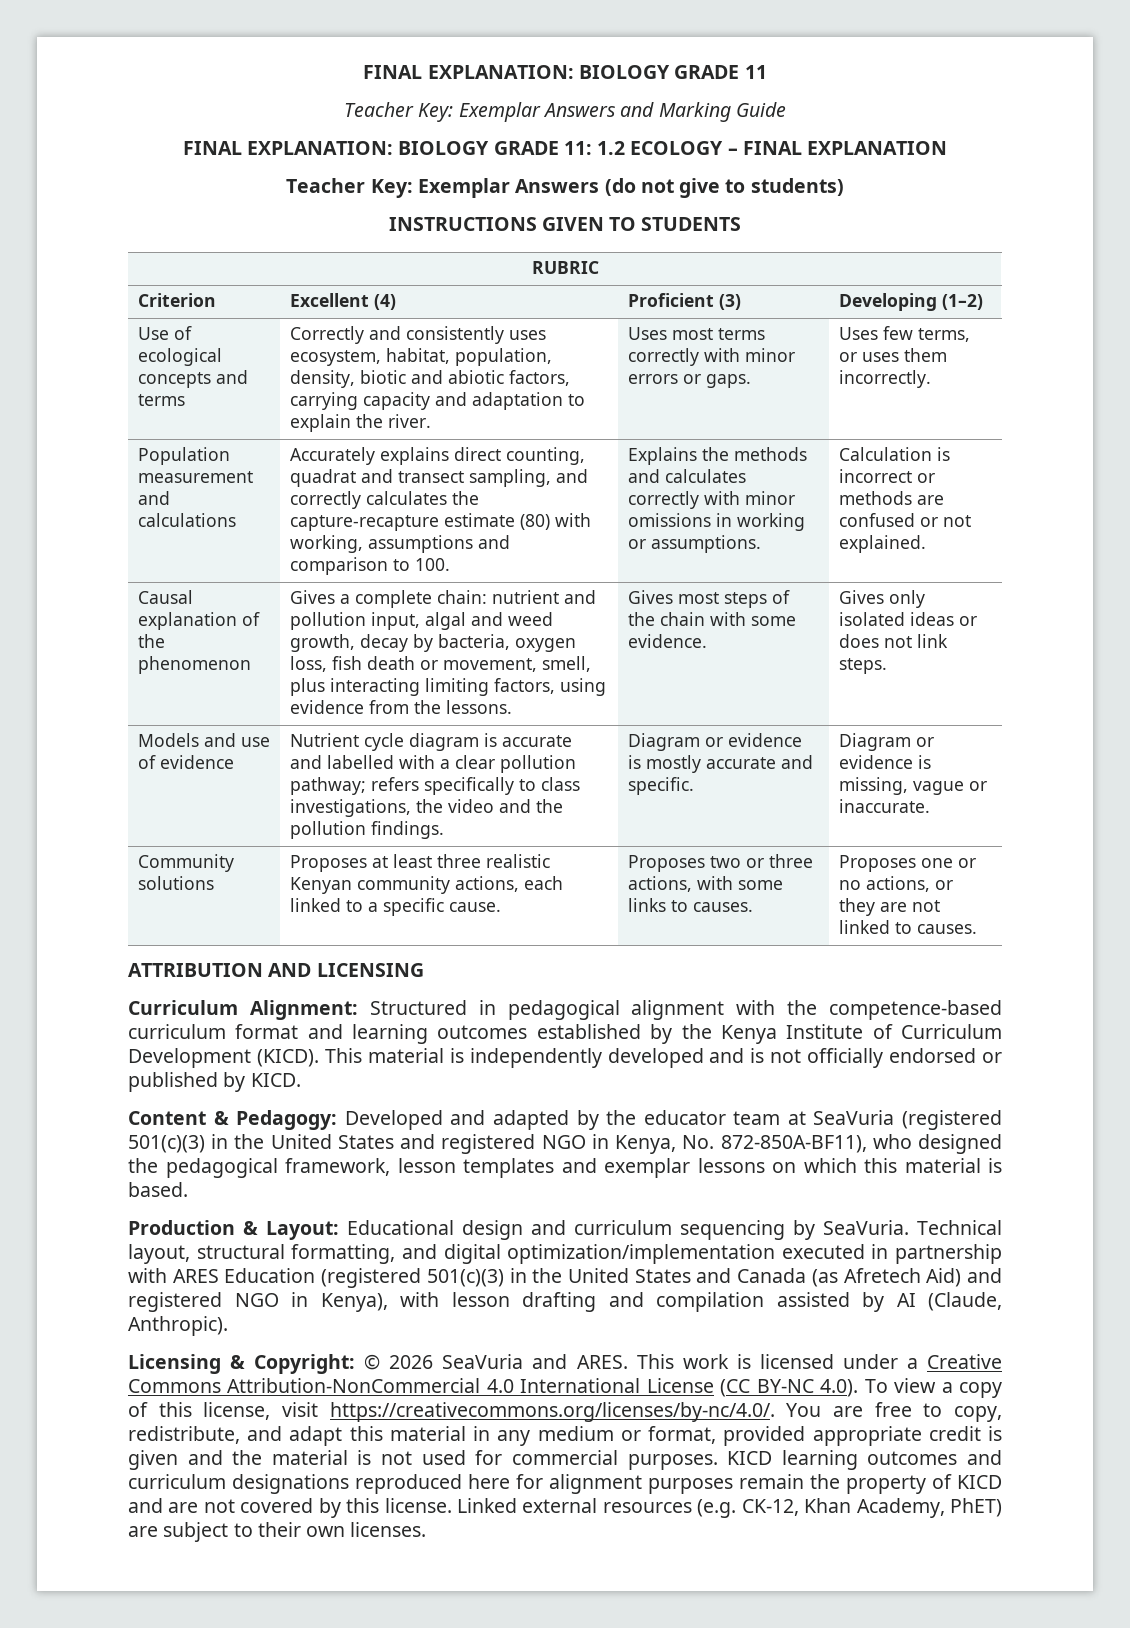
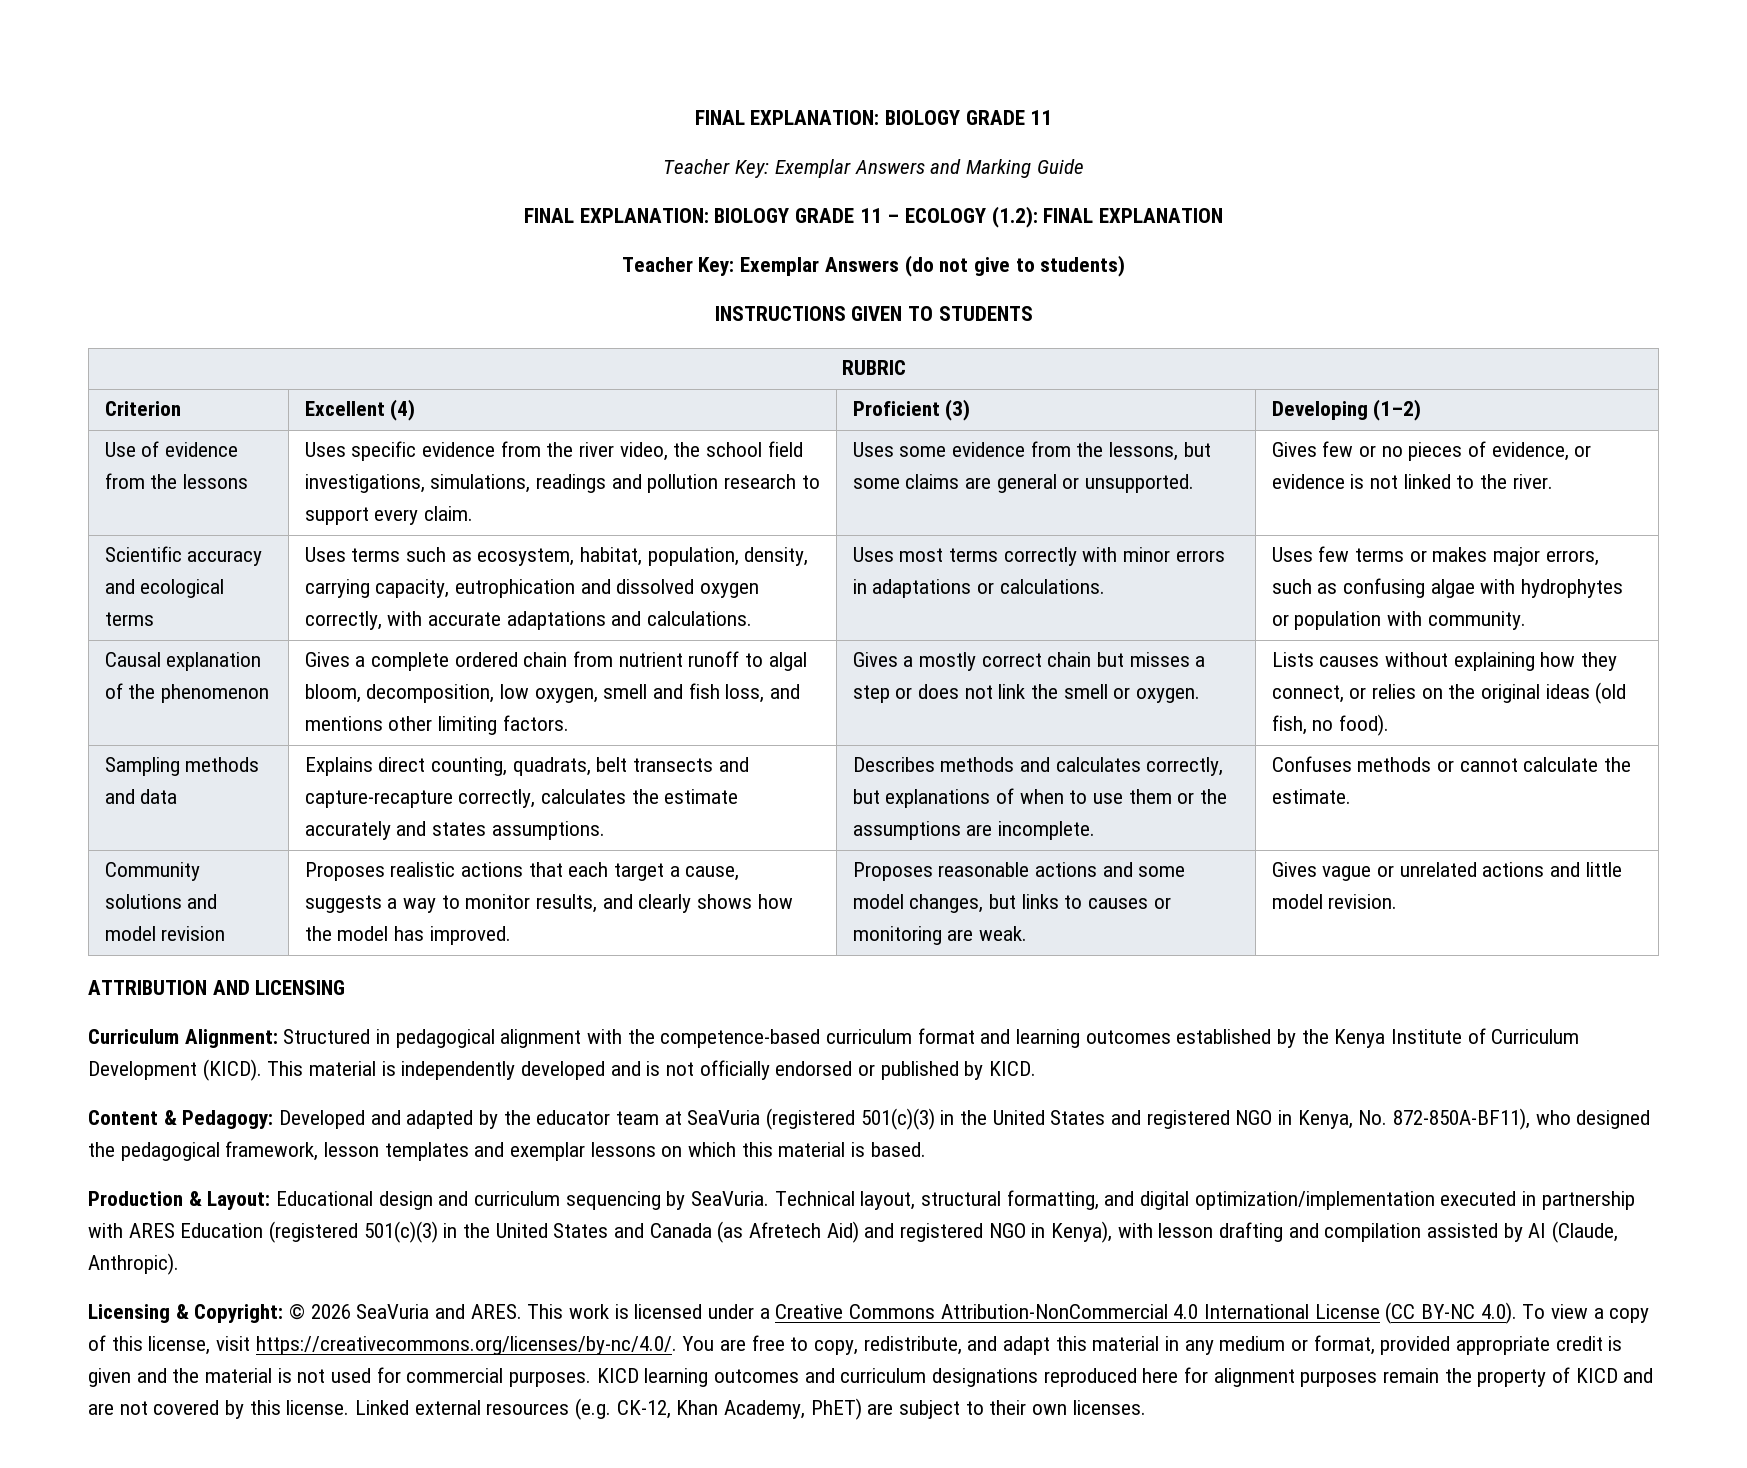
- FINAL EXPLANATION: BIOLOGY GRADE 11: 1.2 ECOLOGY – FINAL EXPLANATION
+ FINAL EXPLANATION: BIOLOGY GRADE 11 – ECOLOGY (1.2): FINAL EXPLANATION
- Use of ecological concepts and terms | Correctly and consistently uses ecosystem, habitat, population, density, biotic and abiotic factors, carrying capacity and adaptation to explain the river.
+ Use of evidence from the lessons | Uses specific evidence from the river video, the school field investigations, simulations, readings and pollution research to support every claim. | Uses some evidence from the lessons, but some claims are general or unsupported. | Gives few or no pieces of evidence, or evidence is not linked to the river.
+ Scientific accuracy and ecological terms | Uses terms such as ecosystem, habitat, population, density, carrying capacity, eutrophication and dissolved oxygen correctly, with accurate adaptations and calculations.
- Uses most terms correctly with minor errors or gaps. | Uses few terms, or uses them incorrectly.
- Population measurement and calculations | Accurately explains direct counting, quadrat and transect sampling, and correctly calculates the capture-recapture estimate (80) with working, assumptions and comparison to 100. | Explains the methods and calculates correctly with minor omissions in working or assumptions. | Calculation is incorrect or methods are confused or not explained.
+ Uses most terms correctly with minor errors in adaptations or calculations. | Uses few terms or makes major errors, such as confusing algae with hydrophytes or population with community.
- Gives a complete chain: nutrient and pollution input, algal and weed growth, decay by bacteria, oxygen loss, fish death or movement, smell, plus interacting limiting factors, using evidence from the lessons. | Gives most steps of the chain with some evidence. | Gives only isolated ideas or does not link steps.
- Models and use of evidence | Nutrient cycle diagram is accurate and labelled with a clear pollution pathway; refers specifically to class investigations, the video and the pollution findings. | Diagram or evidence is mostly accurate and specific. | Diagram or evidence is missing, vague or inaccurate.
- Community solutions | Proposes at least three realistic Kenyan community actions, each linked to a specific cause. | Proposes two or three actions, with some links to causes. | Proposes one or no actions, or they are not linked to causes.
+ Gives a complete ordered chain from nutrient runoff to algal bloom, decomposition, low oxygen, smell and fish loss, and mentions other limiting factors. | Gives a mostly correct chain but misses a step or does not link the smell or oxygen. | Lists causes without explaining how they connect, or relies on the original ideas (old fish, no food).
+ Sampling methods and data | Explains direct counting, quadrats, belt transects and capture-recapture correctly, calculates the estimate accurately and states assumptions. | Describes methods and calculates correctly, but explanations of when to use them or the assumptions are incomplete. | Confuses methods or cannot calculate the estimate.
+ Community solutions and model revision | Proposes realistic actions that each target a cause, suggests a way to monitor results, and clearly shows how the model has improved. | Proposes reasonable actions and some model changes, but links to causes or monitoring are weak. | Gives vague or unrelated actions and little model revision.

